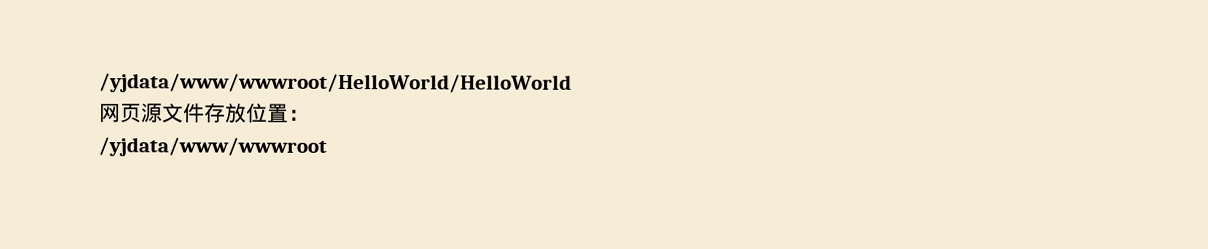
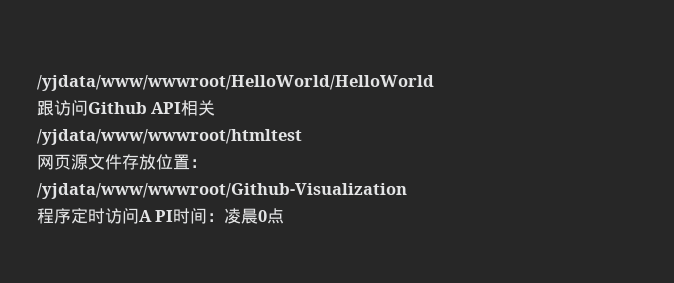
+ 跟访问Github API相关
+ /yjdata/www/wwwroot/htmltest
- /yjdata/www/wwwroot
+ /yjdata/www/wwwroot/Github-Visualization
+ 程序定时访问A PI时间：凌晨0点

